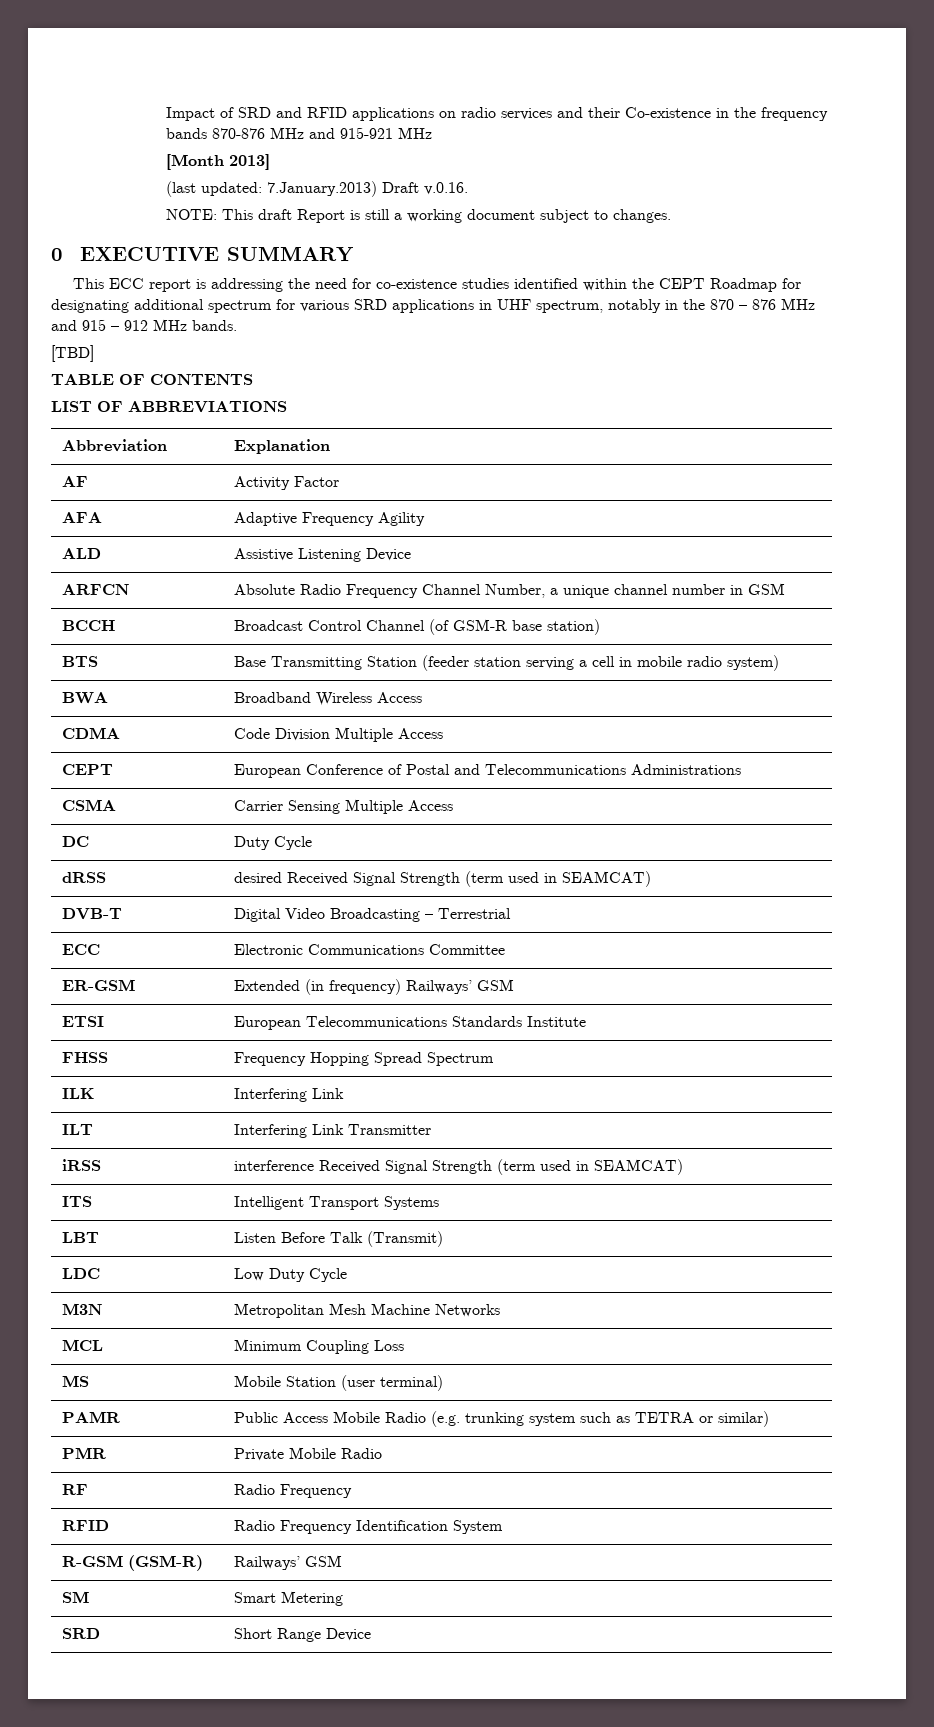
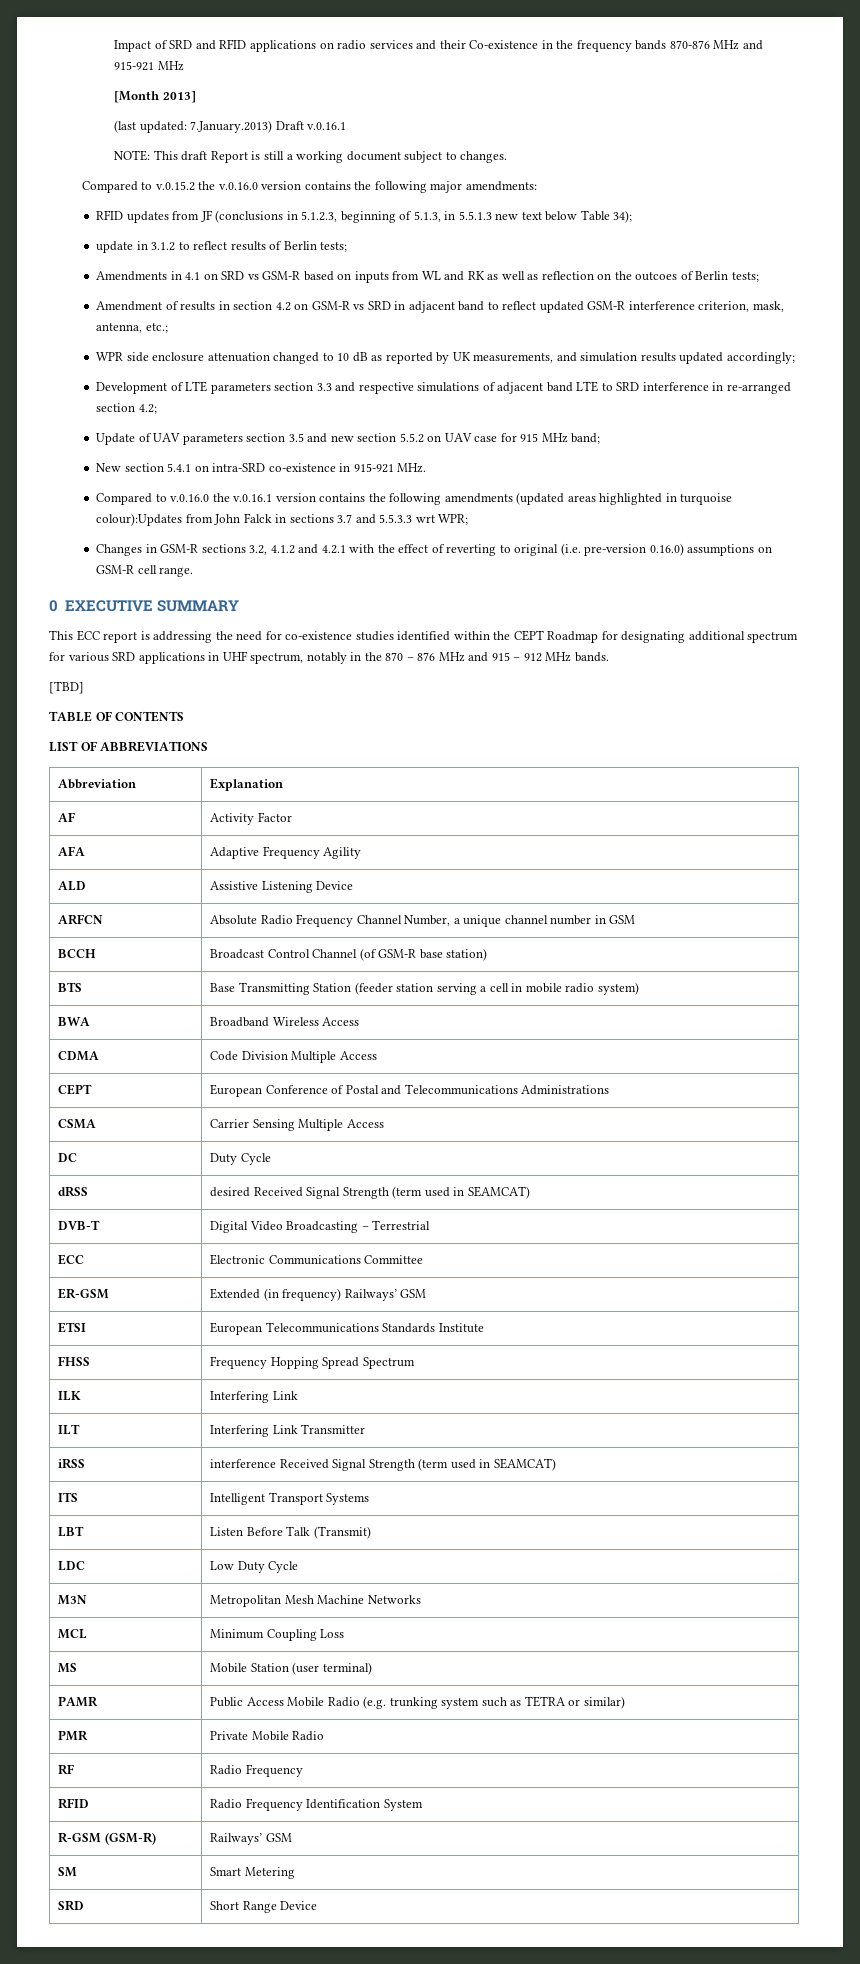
- (last updated: 7.January.2013) Draft v.0.16.
+ (last updated: 7.January.2013) Draft v.0.16.1
+ Compared to v.0.15.2 the v.0.16.0 version contains the following major amendments:
+ RFID updates from JF (conclusions in 5.1.2.3, beginning of 5.1.3, in 5.5.1.3 new text below Table 34);
+ update in 3.1.2 to reflect results of Berlin tests;
+ Amendments in 4.1 on SRD vs GSM-R based on inputs from WL and RK as well as reflection on the outcoes of Berlin tests;
+ Amendment of results in section 4.2 on GSM-R vs SRD in adjacent band to reflect updated GSM-R interference criterion, mask, antenna, etc.;
+ WPR side enclosure attenuation changed to 10 dB as reported by UK measurements, and simulation results updated accordingly;
+ Development of LTE parameters section 3.3 and respective simulations of adjacent band LTE to SRD interference in re-arranged section 4.2;
+ Update of UAV parameters section 3.5 and new section 5.5.2 on UAV case for 915 MHz band;
+ New section 5.4.1 on intra-SRD co-existence in 915-921 MHz.
+ Compared to v.0.16.0 the v.0.16.1 version contains the following amendments (updated areas highlighted in turquoise colour):Updates from John Falck in sections 3.7 and 5.5.3.3 wrt WPR;
+ Changes in GSM-R sections 3.2, 4.1.2 and 4.2.1 with the effect of reverting to original (i.e. pre-version 0.16.0) assumptions on GSM-R cell range.

